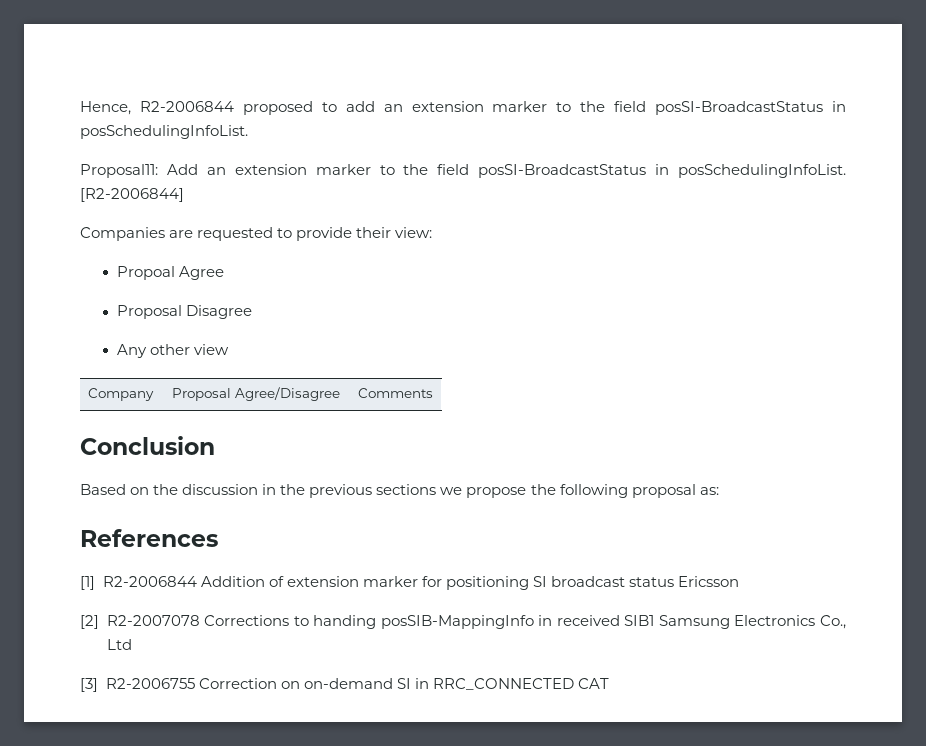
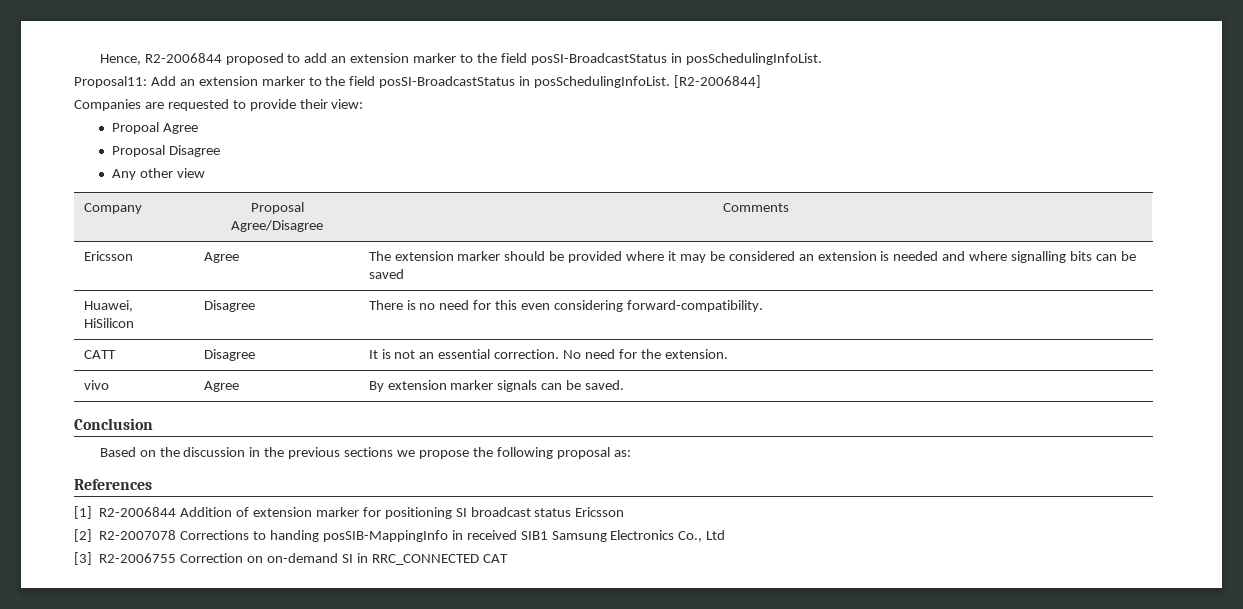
+ Ericsson | Agree | The extension marker should be provided where it may be considered an extension is needed and where signalling bits can be saved
+ Huawei, HiSilicon | Disagree | There is no need for this even considering forward-compatibility.
+ CATT | Disagree | It is not an essential correction. No need for the extension.
+ vivo | Agree | By extension marker signals can be saved.

